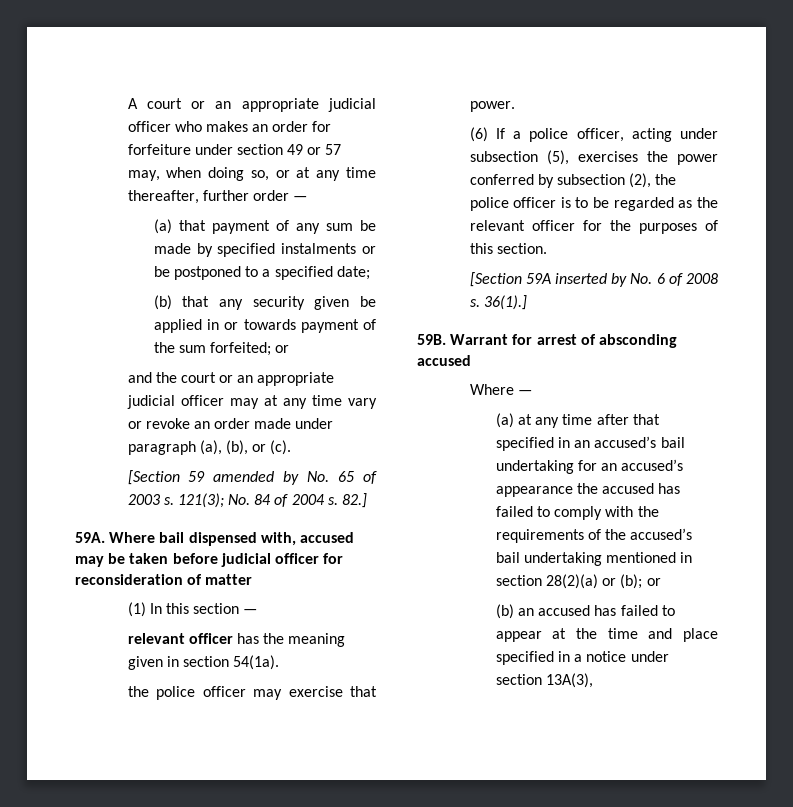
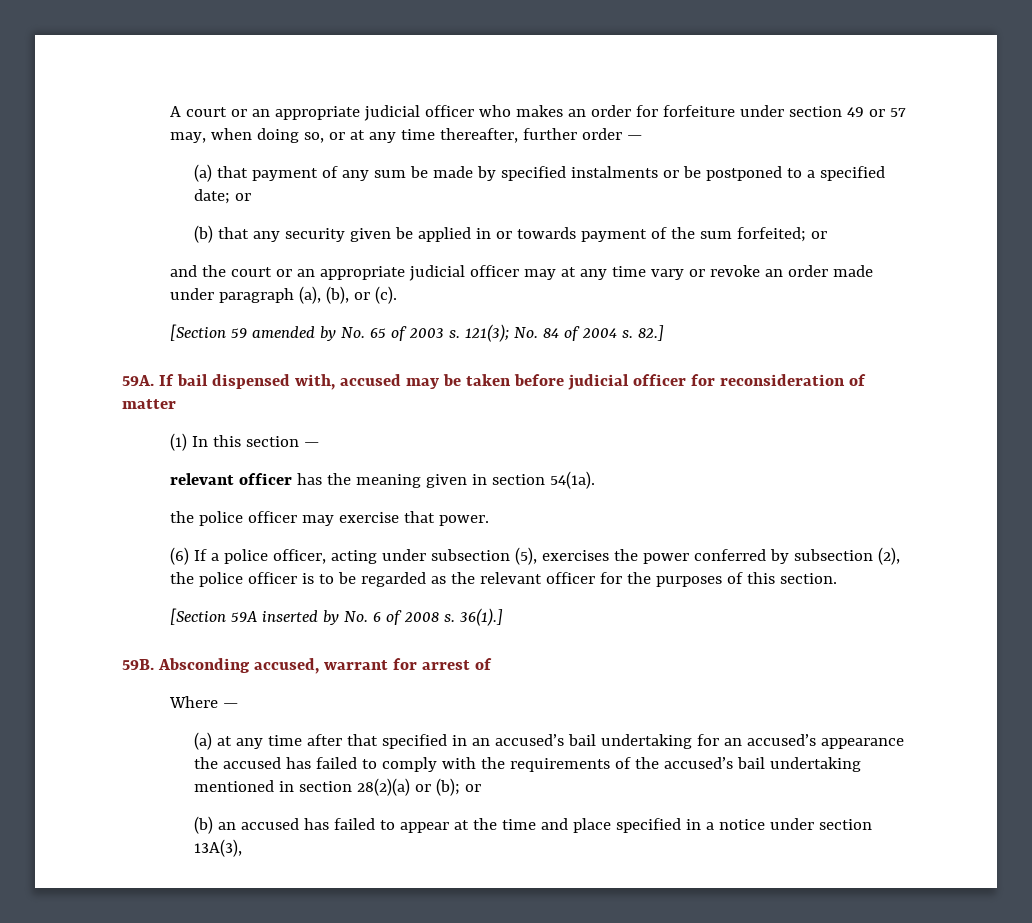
- (a) that payment of any sum be made by specified instalments or be postponed to a specified date;
+ (a) that payment of any sum be made by specified instalments or be postponed to a specified date; or
- Where bail dispensed with, accused may be taken before judicial officer for reconsideration of matter
+ If bail dispensed with, accused may be taken before judicial officer for reconsideration of matter
- Warrant for arrest of absconding accused
+ Absconding accused, warrant for arrest of

